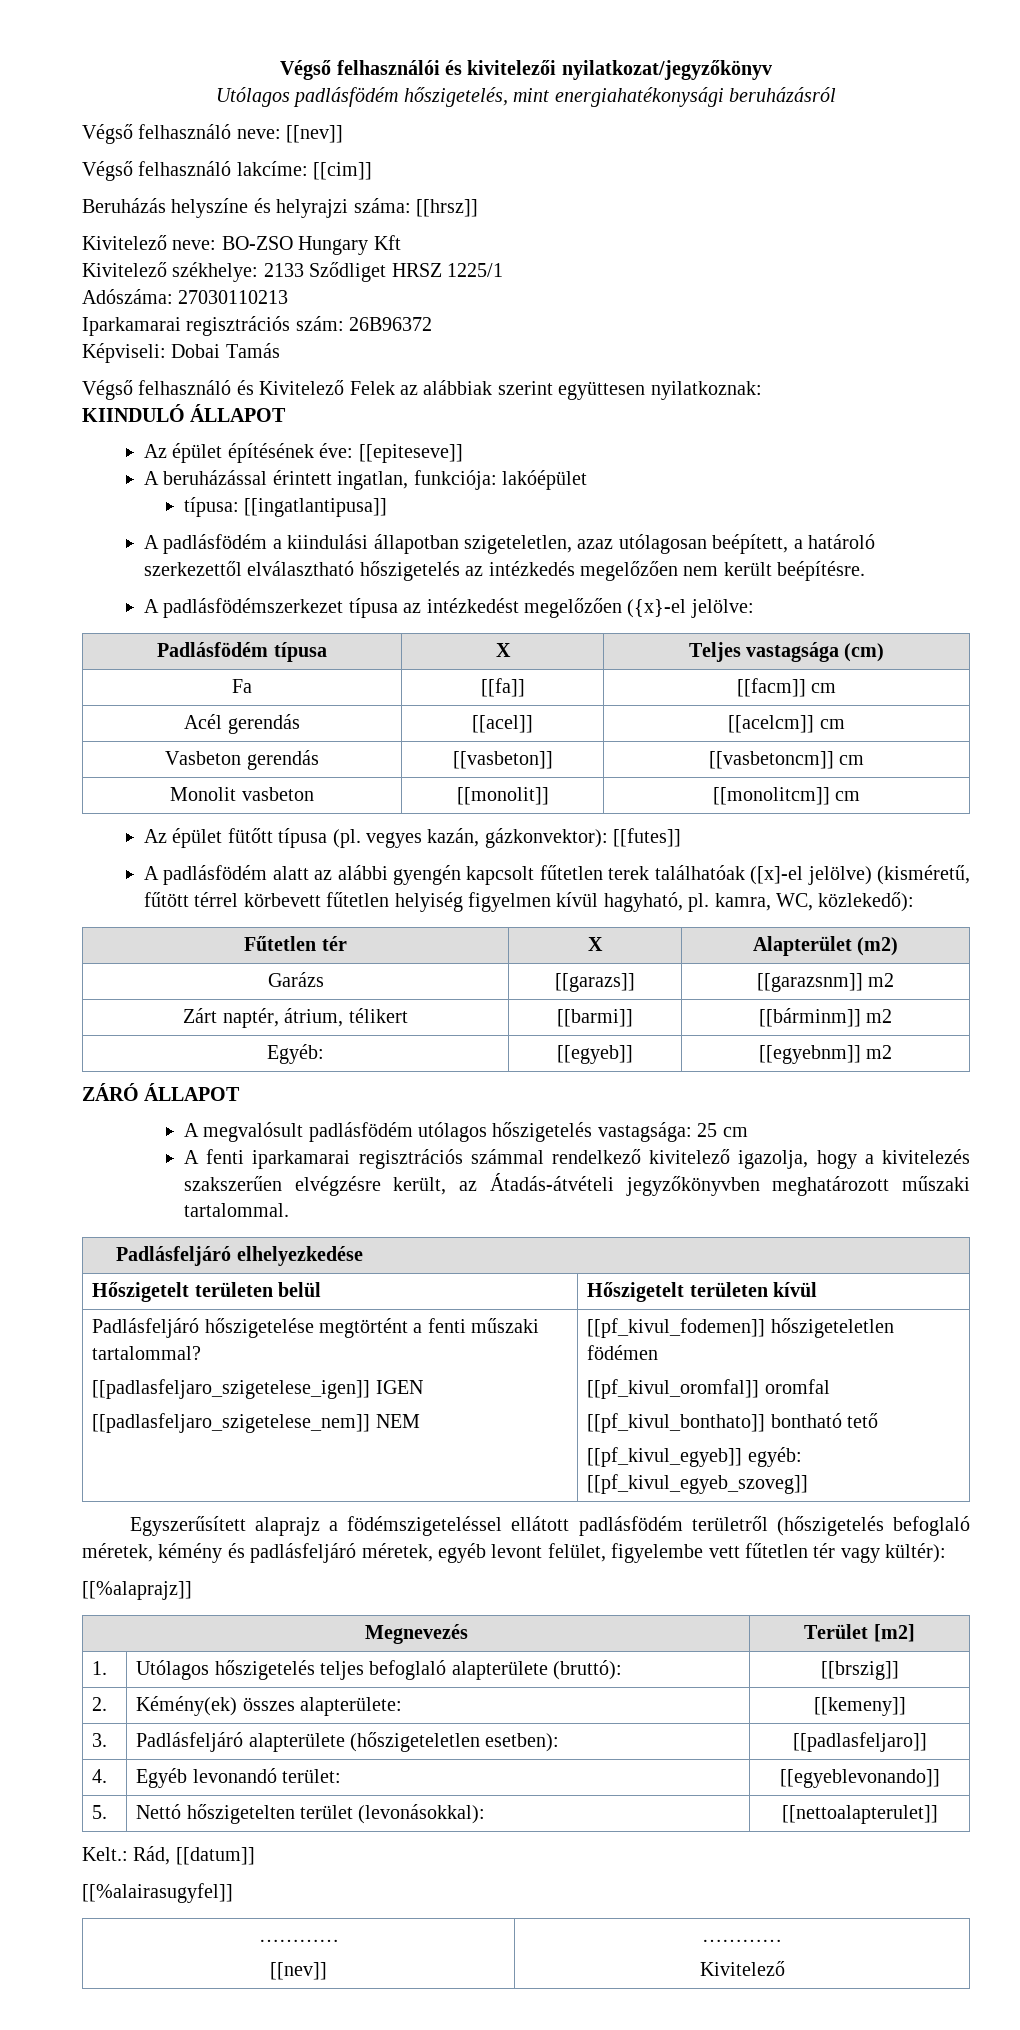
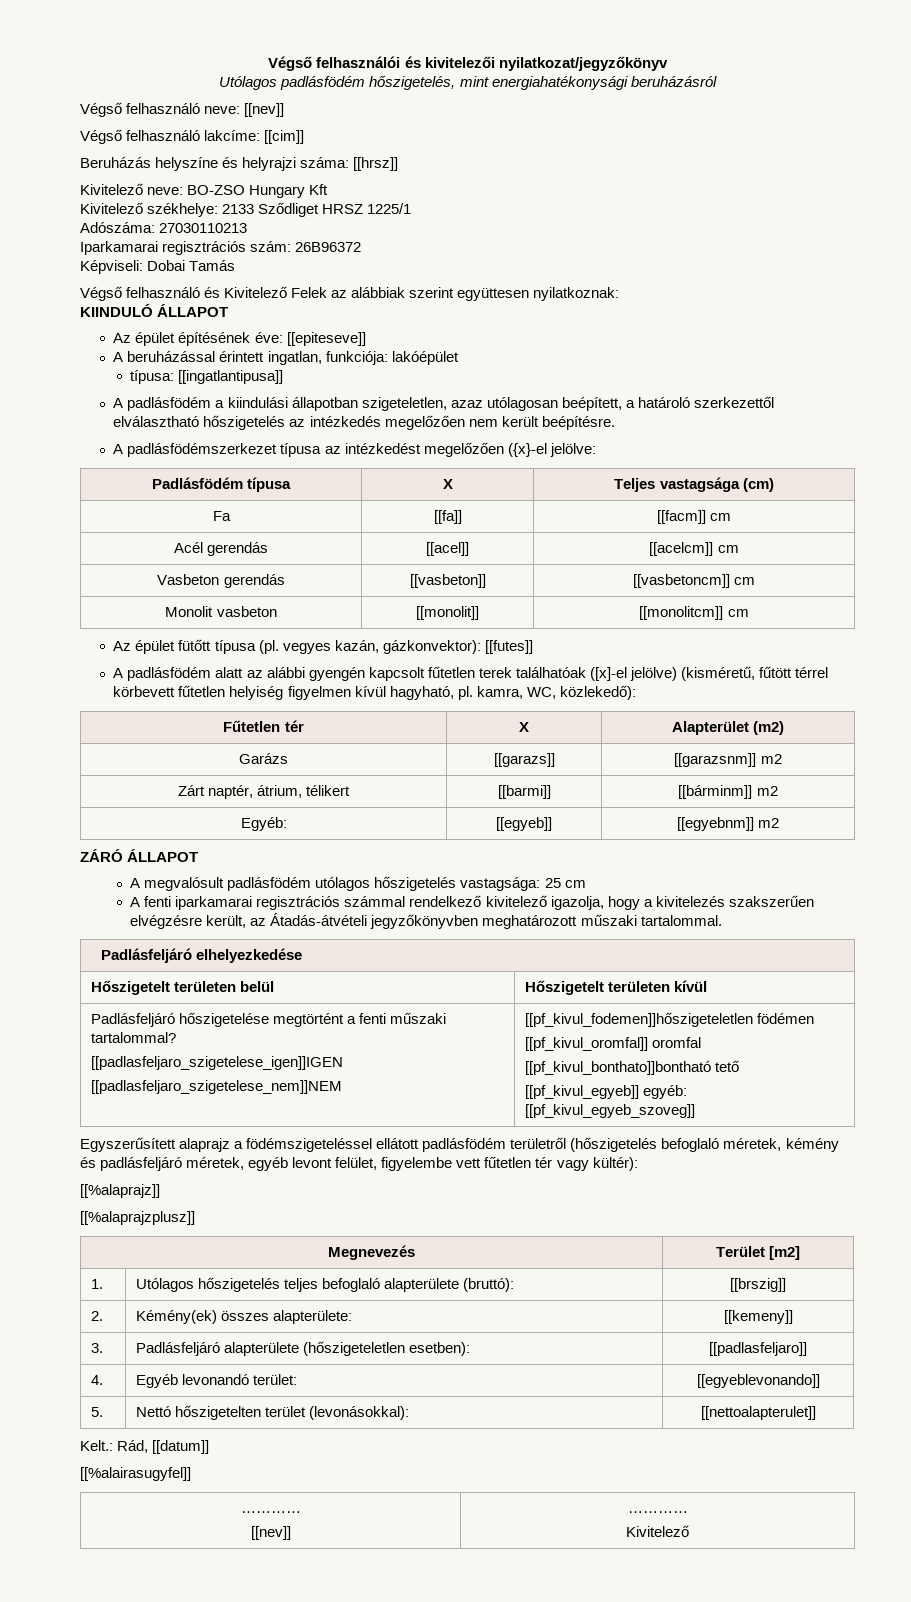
  Padlásfeljáró hőszigetelése megtörtént a fenti műszaki tartalommal?
- [[padlasfeljaro_szigetelese_igen]] IGEN
- [[padlasfeljaro_szigetelese_nem]] NEM | [[pf_kivul_fodemen]] hőszigeteletlen födémen
+ [[padlasfeljaro_szigetelese_igen]]IGEN
+ [[padlasfeljaro_szigetelese_nem]]NEM | [[pf_kivul_fodemen]]hőszigeteletlen födémen
  [[pf_kivul_oromfal]] oromfal
- [[pf_kivul_bonthato]] bontható tető
+ [[pf_kivul_bonthato]]bontható tető
+ [[%alaprajzplusz]]

